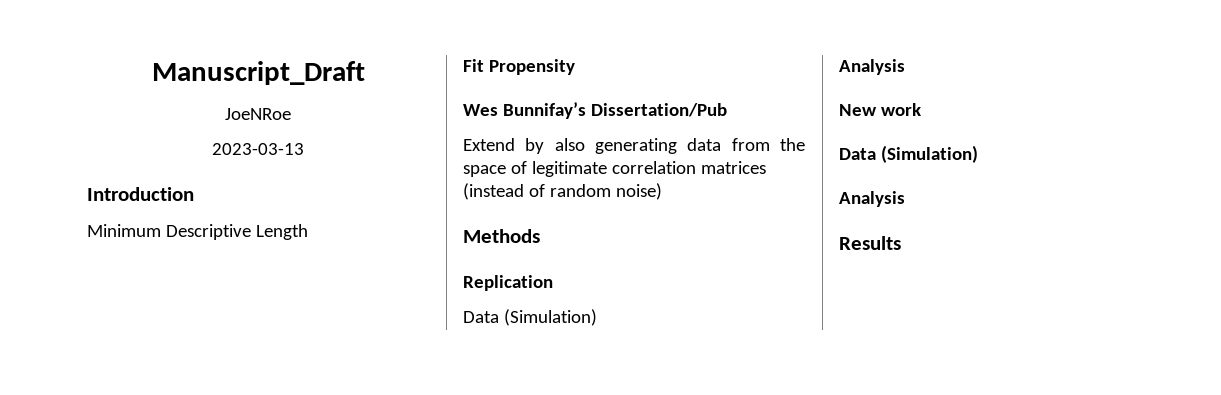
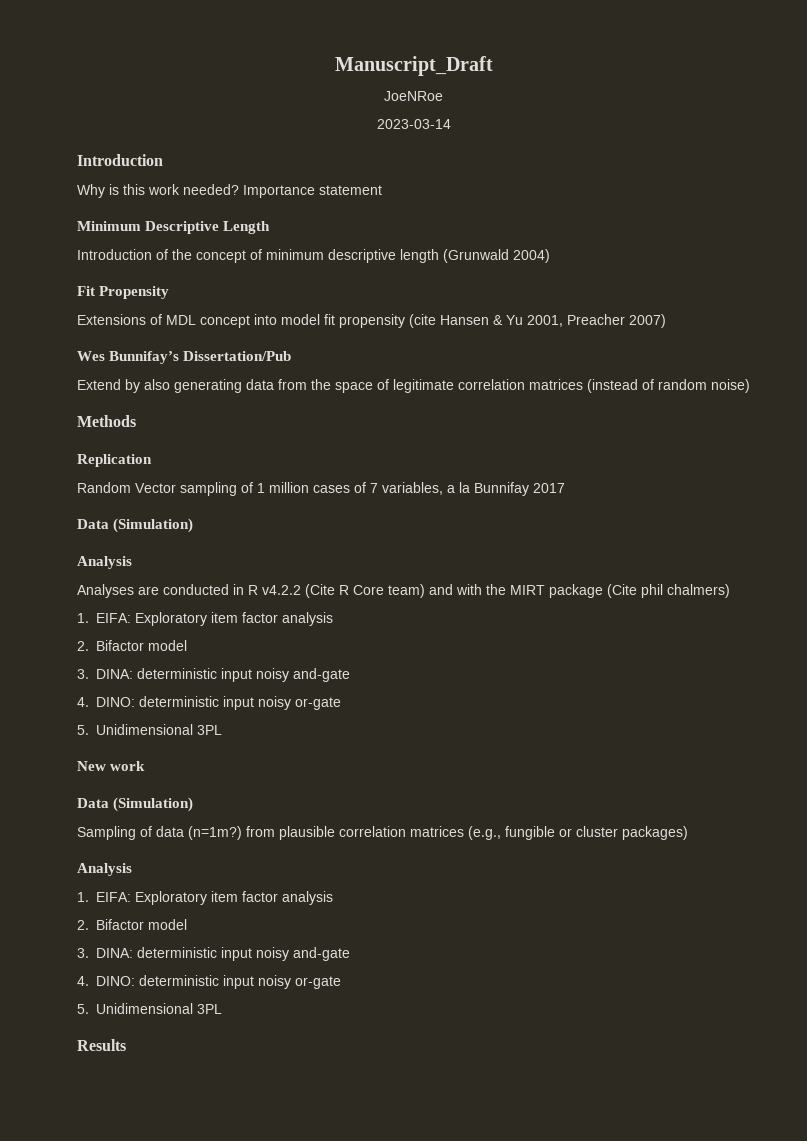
- 2023-03-13
+ 2023-03-14
+ Why is this work needed? Importance statement
  Minimum Descriptive Length
+ Introduction of the concept of minimum descriptive length (Grunwald 2004)
  Fit Propensity
+ Extensions of MDL concept into model fit propensity (cite Hansen & Yu 2001, Preacher 2007)
  Replication
+ Random Vector sampling of 1 million cases of 7 variables, a la Bunnifay 2017
  Data (Simulation)
  Analysis
+ Analyses are conducted in R v4.2.2 (Cite R Core team) and with the MIRT package (Cite phil chalmers)
+ 1. EIFA: Exploratory item factor analysis
+ 2. Bifactor model
+ 3. DINA: deterministic input noisy and-gate
+ 4. DINO: deterministic input noisy or-gate
+ 5. Unidimensional 3PL
  New work
  Data (Simulation)
+ Sampling of data (n=1m?) from plausible correlation matrices (e.g., fungible or cluster packages)
  Analysis
+ 1. EIFA: Exploratory item factor analysis
+ 2. Bifactor model
+ 3. DINA: deterministic input noisy and-gate
+ 4. DINO: deterministic input noisy or-gate
+ 5. Unidimensional 3PL

